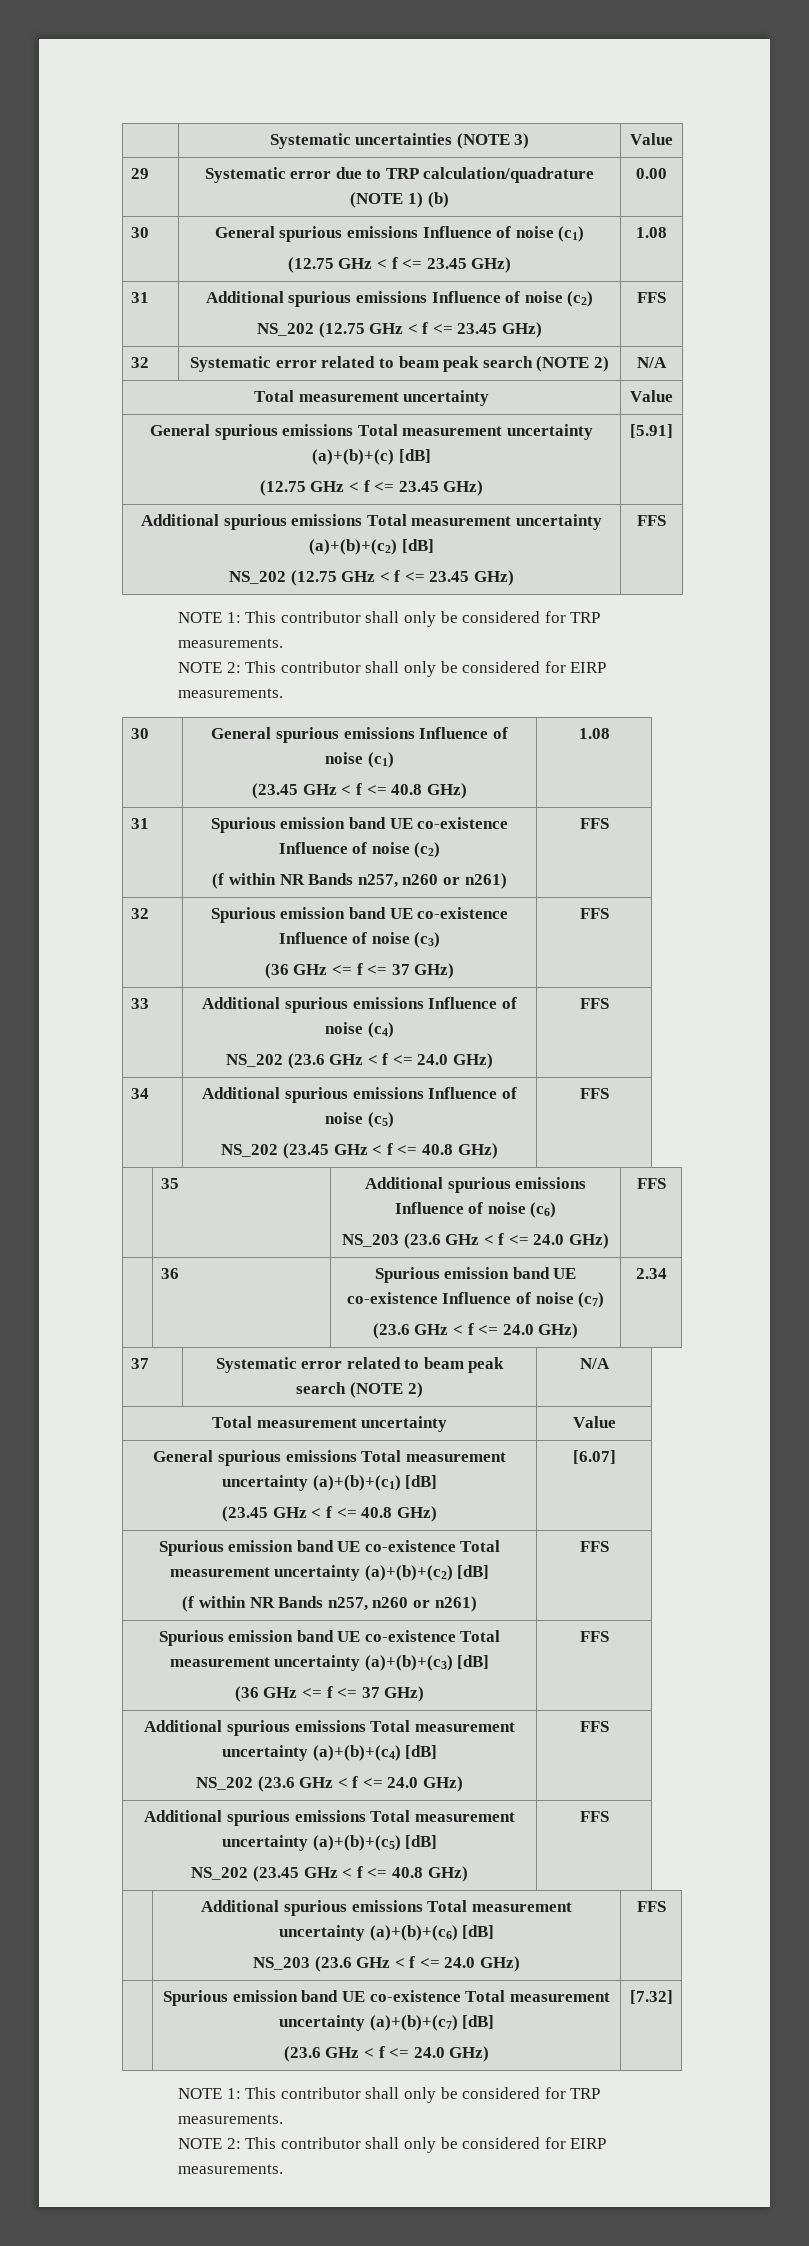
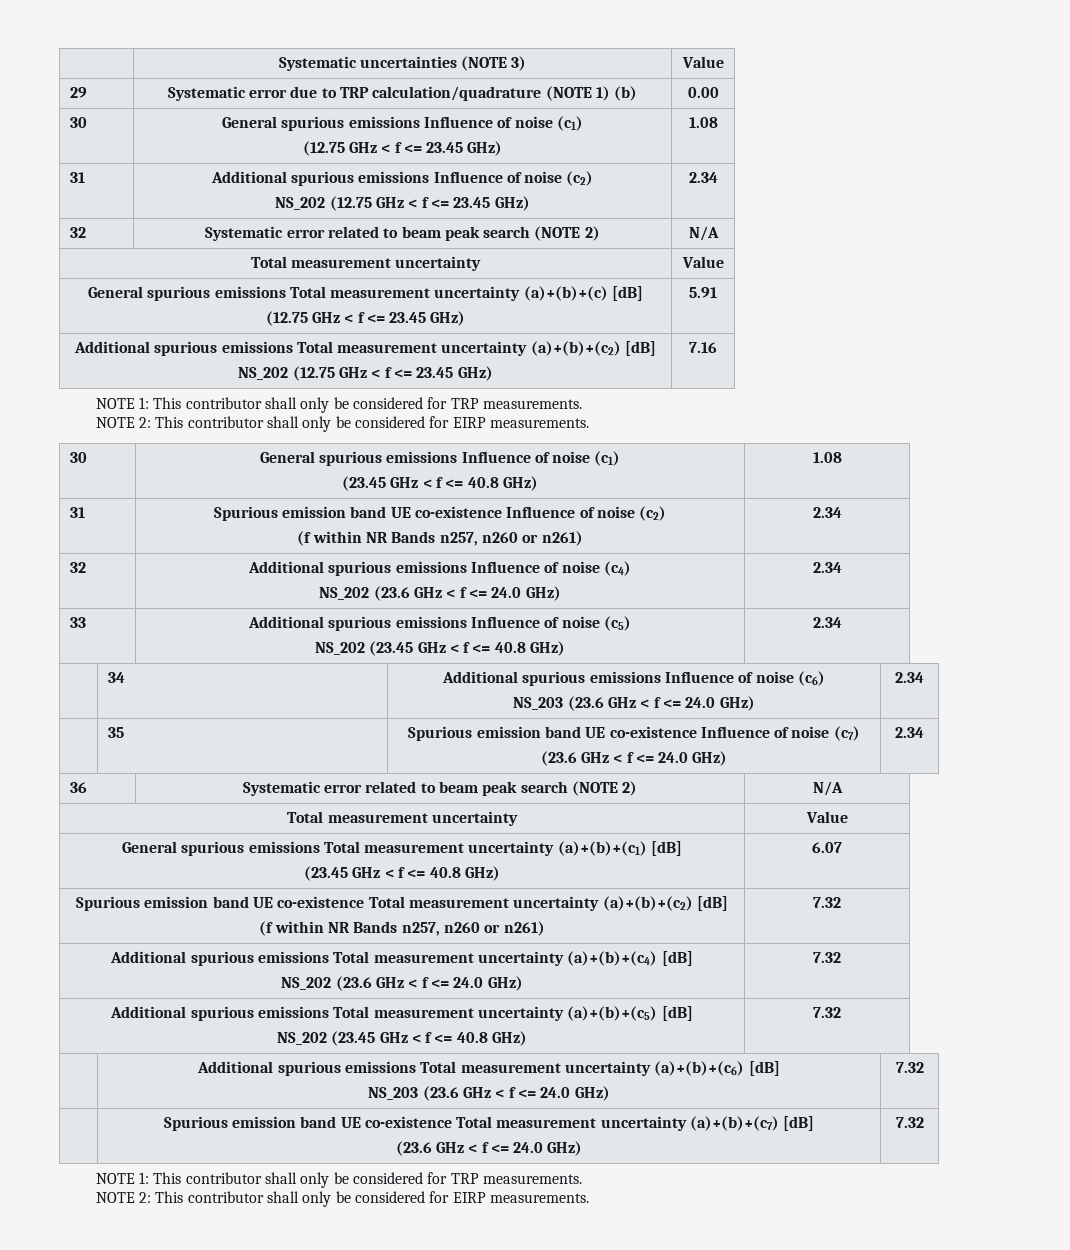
  31 | Additional spurious emissions Influence of noise (c2)
- NS_202 (12.75 GHz < f <= 23.45 GHz) | FFS
+ NS_202 (12.75 GHz < f <= 23.45 GHz) | 2.34
  General spurious emissions Total measurement uncertainty (a)+(b)+(c) [dB]
- (12.75 GHz < f <= 23.45 GHz) | [5.91]
+ (12.75 GHz < f <= 23.45 GHz) | 5.91
  Additional spurious emissions Total measurement uncertainty (a)+(b)+(c2) [dB]
- NS_202 (12.75 GHz < f <= 23.45 GHz) | FFS
+ NS_202 (12.75 GHz < f <= 23.45 GHz) | 7.16
  31 | Spurious emission band UE co-existence Influence of noise (c2)
- (f within NR Bands n257, n260 or n261) | FFS
- 32 | Spurious emission band UE co-existence Influence of noise (c3)
- (36 GHz <= f <= 37 GHz) | FFS
- 33 | Additional spurious emissions Influence of noise (c4)
- NS_202 (23.6 GHz < f <= 24.0 GHz) | FFS
- 34 | Additional spurious emissions Influence of noise (c5)
- NS_202 (23.45 GHz < f <= 40.8 GHz) | FFS
- | 35 | Additional spurious emissions Influence of noise (c6)
- NS_203 (23.6 GHz < f <= 24.0 GHz) | FFS
- | 36 | Spurious emission band UE co-existence Influence of noise (c7)
+ (f within NR Bands n257, n260 or n261) | 2.34
+ 32 | Additional spurious emissions Influence of noise (c4)
+ NS_202 (23.6 GHz < f <= 24.0 GHz) | 2.34
+ 33 | Additional spurious emissions Influence of noise (c5)
+ NS_202 (23.45 GHz < f <= 40.8 GHz) | 2.34
+ | 34 | Additional spurious emissions Influence of noise (c6)
+ NS_203 (23.6 GHz < f <= 24.0 GHz) | 2.34
+ | 35 | Spurious emission band UE co-existence Influence of noise (c7)
- 37 | Systematic error related to beam peak search (NOTE 2) | N/A
+ 36 | Systematic error related to beam peak search (NOTE 2) | N/A
  General spurious emissions Total measurement uncertainty (a)+(b)+(c1) [dB]
- (23.45 GHz < f <= 40.8 GHz) | [6.07]
+ (23.45 GHz < f <= 40.8 GHz) | 6.07
  Spurious emission band UE co-existence Total measurement uncertainty (a)+(b)+(c2) [dB]
- (f within NR Bands n257, n260 or n261) | FFS
- Spurious emission band UE co-existence Total measurement uncertainty (a)+(b)+(c3) [dB]
- (36 GHz <= f <= 37 GHz) | FFS
+ (f within NR Bands n257, n260 or n261) | 7.32
  Additional spurious emissions Total measurement uncertainty (a)+(b)+(c4) [dB]
- NS_202 (23.6 GHz < f <= 24.0 GHz) | FFS
+ NS_202 (23.6 GHz < f <= 24.0 GHz) | 7.32
  Additional spurious emissions Total measurement uncertainty (a)+(b)+(c5) [dB]
- NS_202 (23.45 GHz < f <= 40.8 GHz) | FFS
+ NS_202 (23.45 GHz < f <= 40.8 GHz) | 7.32
  | Additional spurious emissions Total measurement uncertainty (a)+(b)+(c6) [dB]
- NS_203 (23.6 GHz < f <= 24.0 GHz) | FFS
+ NS_203 (23.6 GHz < f <= 24.0 GHz) | 7.32
  | Spurious emission band UE co-existence Total measurement uncertainty (a)+(b)+(c7) [dB]
- (23.6 GHz < f <= 24.0 GHz) | [7.32]
+ (23.6 GHz < f <= 24.0 GHz) | 7.32

